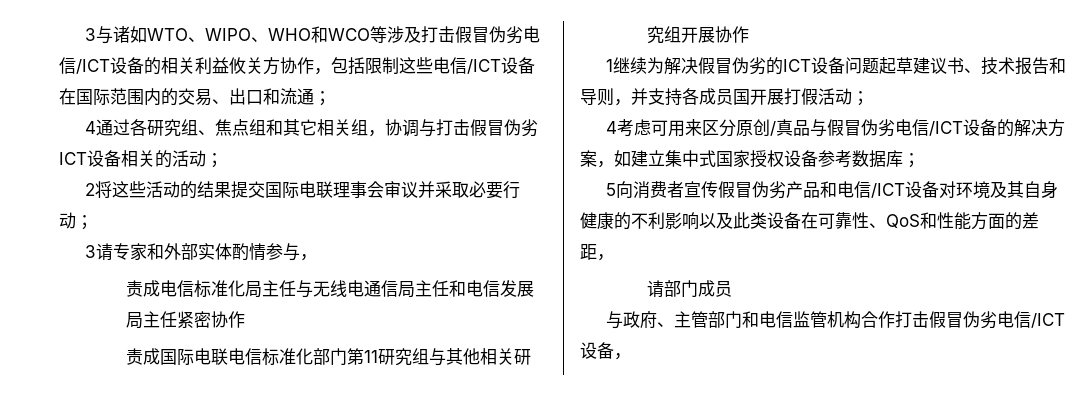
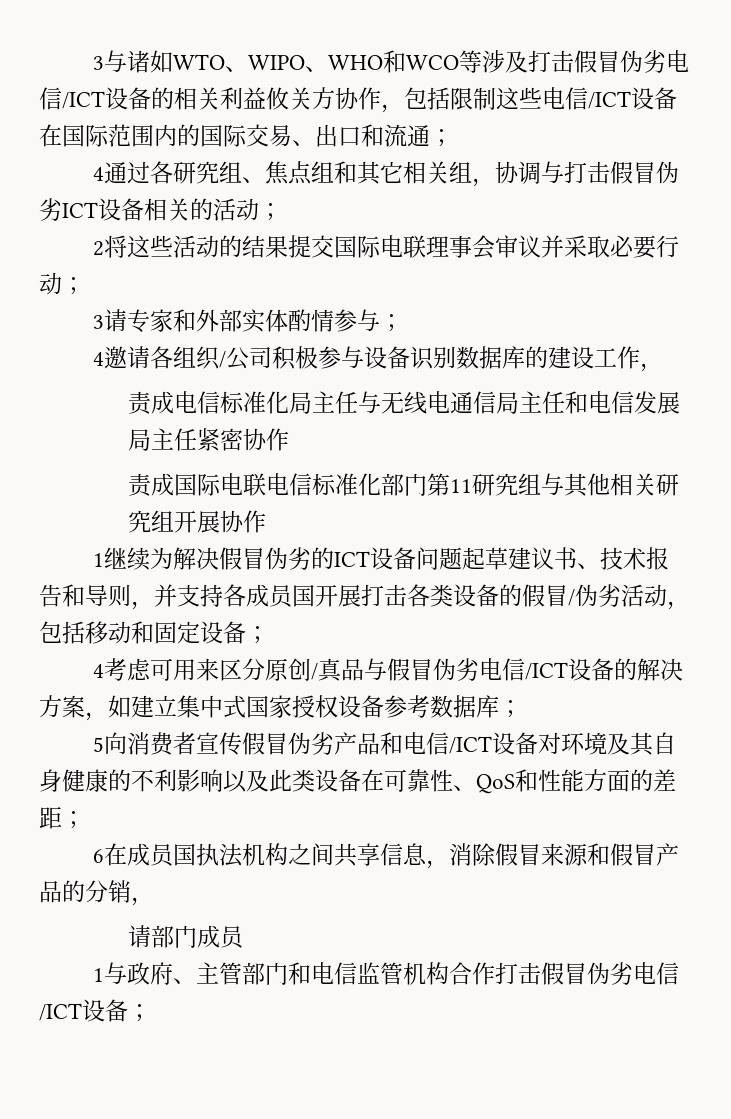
- 3与诸如WTO、WIPO、WHO和WCO等涉及打击假冒伪劣电信/ICT设备的相关利益攸关方协作，包括限制这些电信/ICT设备在国际范围内的交易、出口和流通；
+ 3与诸如WTO、WIPO、WHO和WCO等涉及打击假冒伪劣电信/ICT设备的相关利益攸关方协作，包括限制这些电信/ICT设备在国际范围内的国际交易、出口和流通；
- 3请专家和外部实体酌情参与，
+ 3请专家和外部实体酌情参与；
+ 4邀请各组织/公司积极参与设备识别数据库的建设工作，
- 1继续为解决假冒伪劣的ICT设备问题起草建议书、技术报告和导则，并支持各成员国开展打假活动；
+ 1继续为解决假冒伪劣的ICT设备问题起草建议书、技术报告和导则，并支持各成员国开展打击各类设备的假冒/伪劣活动，包括移动和固定设备；
- 5向消费者宣传假冒伪劣产品和电信/ICT设备对环境及其自身健康的不利影响以及此类设备在可靠性、QoS和性能方面的差距，
+ 5向消费者宣传假冒伪劣产品和电信/ICT设备对环境及其自身健康的不利影响以及此类设备在可靠性、QoS和性能方面的差距；
+ 6在成员国执法机构之间共享信息，消除假冒来源和假冒产品的分销，
- 与政府、主管部门和电信监管机构合作打击假冒伪劣电信/ICT设备，
+ 1与政府、主管部门和电信监管机构合作打击假冒伪劣电信/ICT设备；

